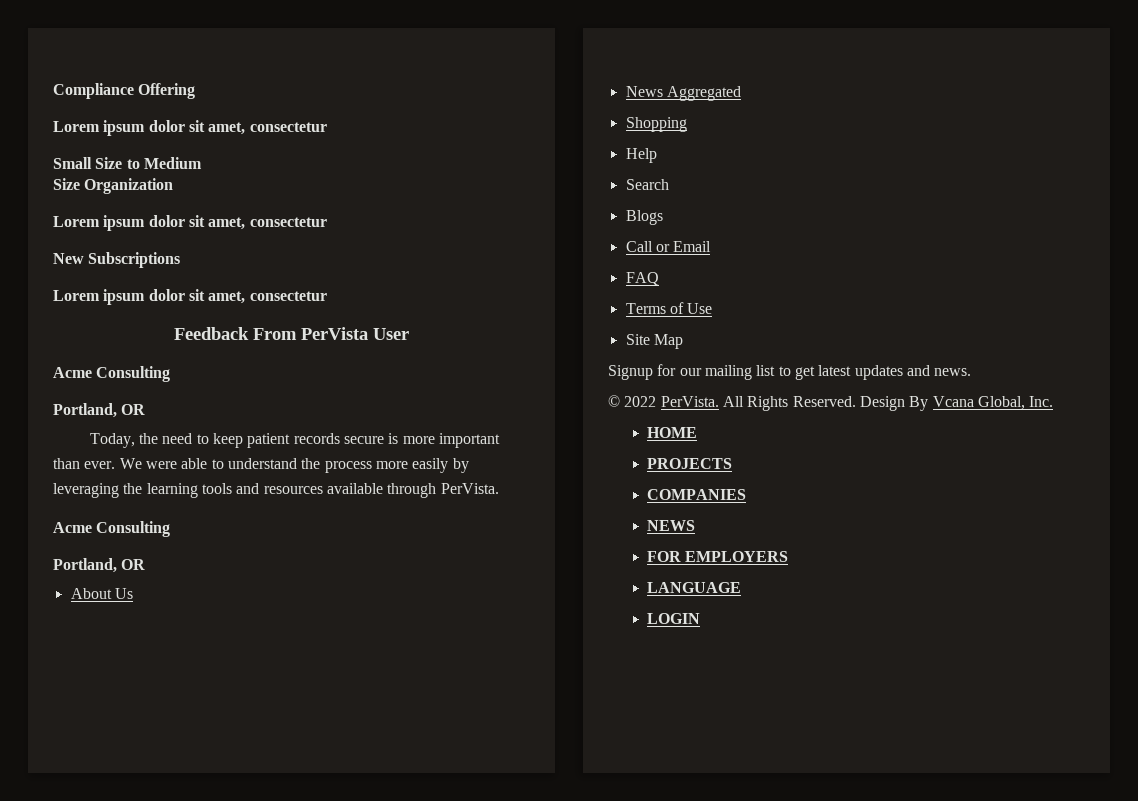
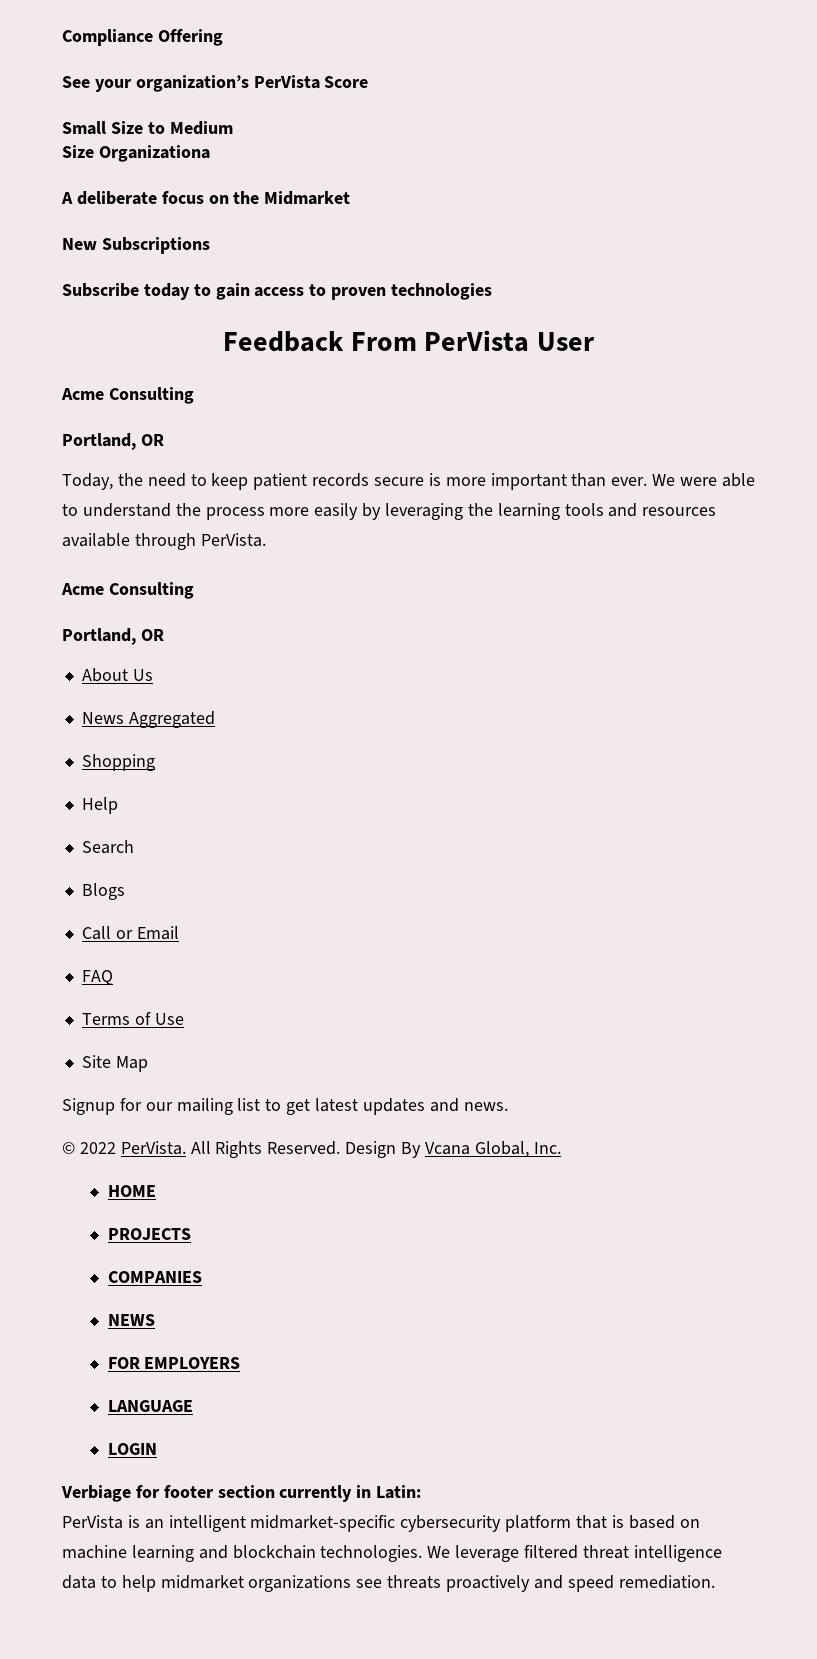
  Compliance Offering
- Lorem ipsum dolor sit amet, consectetur
+ See your organization’s PerVista Score
- Size Organization
- Lorem ipsum dolor sit amet, consectetur
+ Size Organizationa
+ A deliberate focus on the Midmarket
  New Subscriptions
- Lorem ipsum dolor sit amet, consectetur
+ Subscribe today to gain access to proven technologies
+ Verbiage for footer section currently in Latin:
+ PerVista is an intelligent midmarket-specific cybersecurity platform that is based on machine learning and blockchain technologies. We leverage filtered threat intelligence data to help midmarket organizations see threats proactively and speed remediation.

